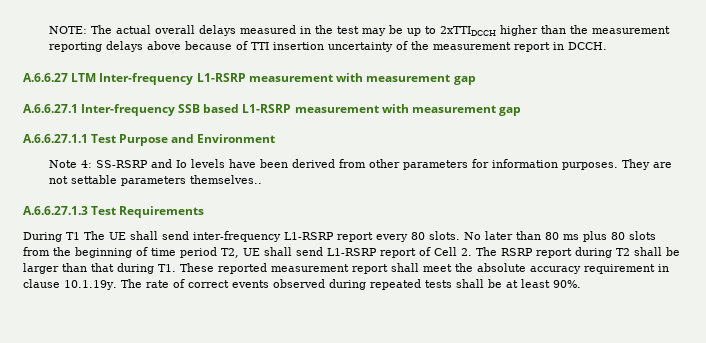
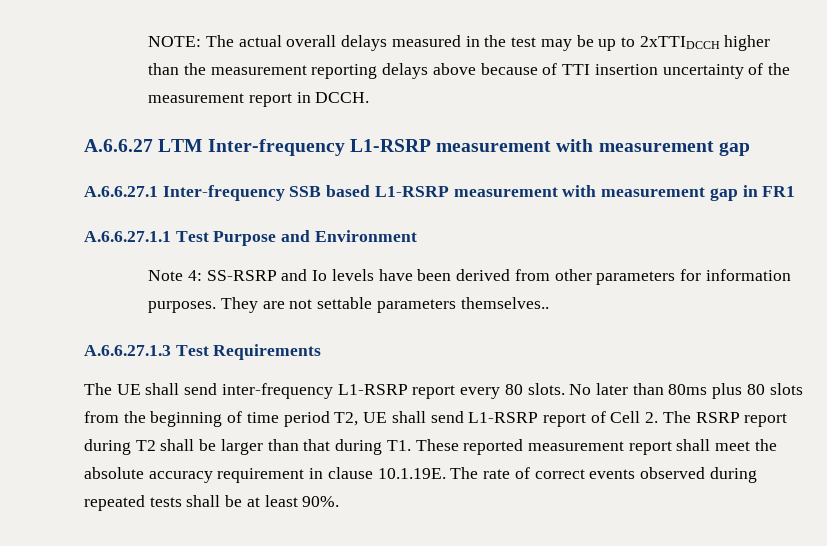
- A.6.6.27.1 Inter-frequency SSB based L1-RSRP measurement with measurement gap
+ A.6.6.27.1 Inter-frequency SSB based L1-RSRP measurement with measurement gap in FR1
- During T1 The UE shall send inter-frequency L1-RSRP report every 80 slots.
+ The UE shall send inter-frequency L1-RSRP report every 80 slots.
- No later than 80 ms plus 80 slots from the beginning of time period T2, UE shall send L1-RSRP report of Cell 2. The RSRP report during T2 shall be larger than that during T1. These reported measurement report shall meet the absolute accuracy requirement in clause 10.1.19y. The rate of correct events observed during repeated tests shall be at least 90%.
+ No later than 80ms plus 80 slots from the beginning of time period T2, UE shall send L1-RSRP report of Cell 2. The RSRP report during T2 shall be larger than that during T1. These reported measurement report shall meet the absolute accuracy requirement in clause 10.1.19E. The rate of correct events observed during repeated tests shall be at least 90%.

